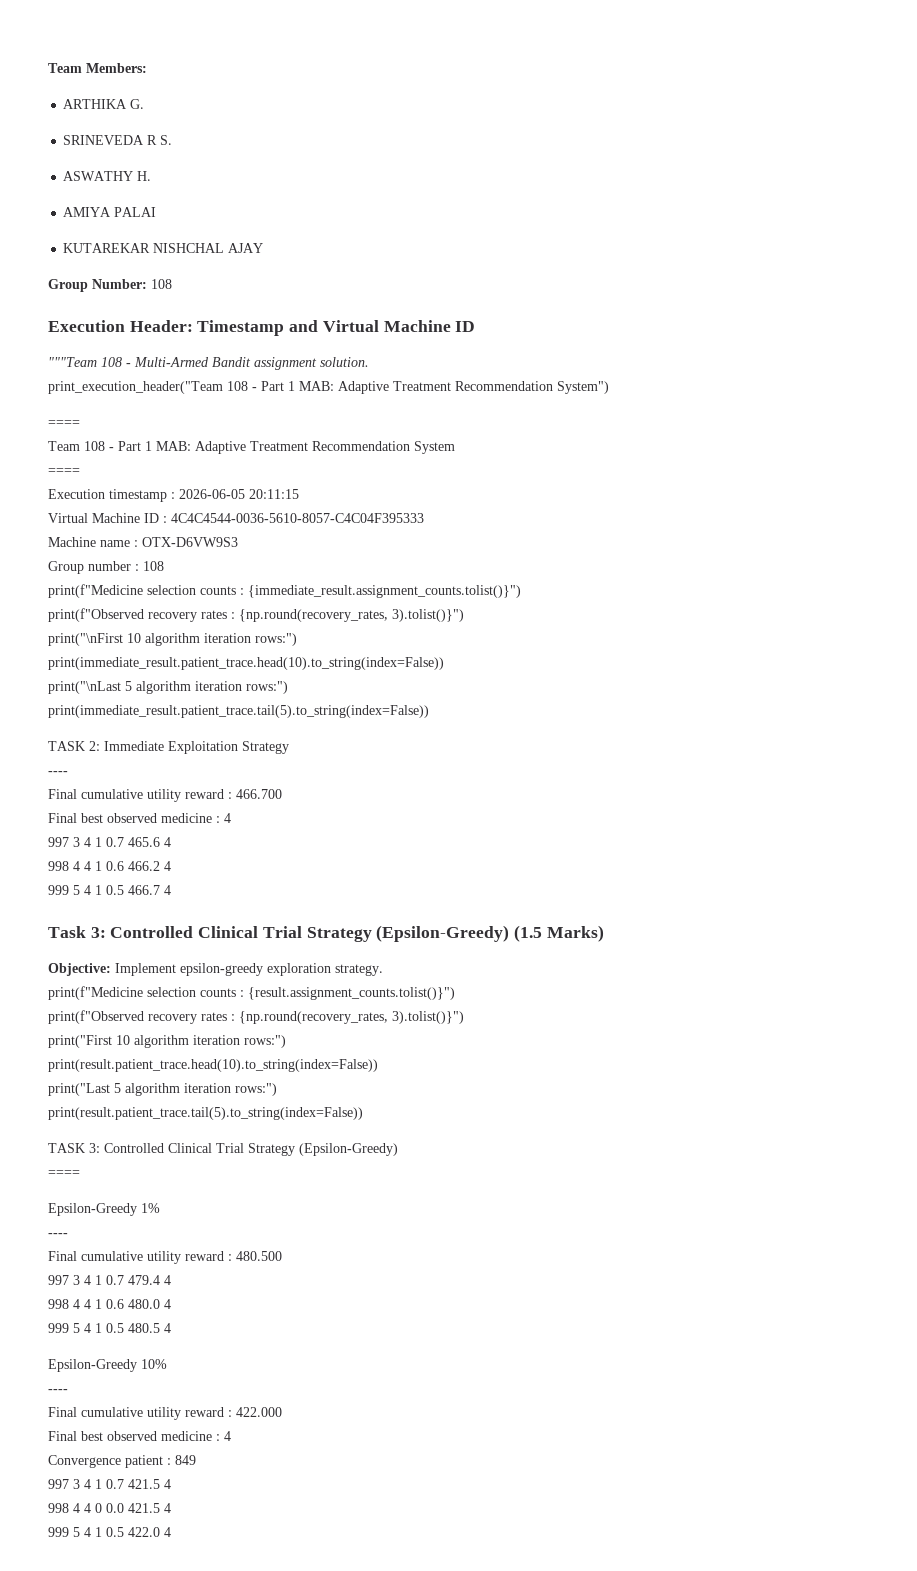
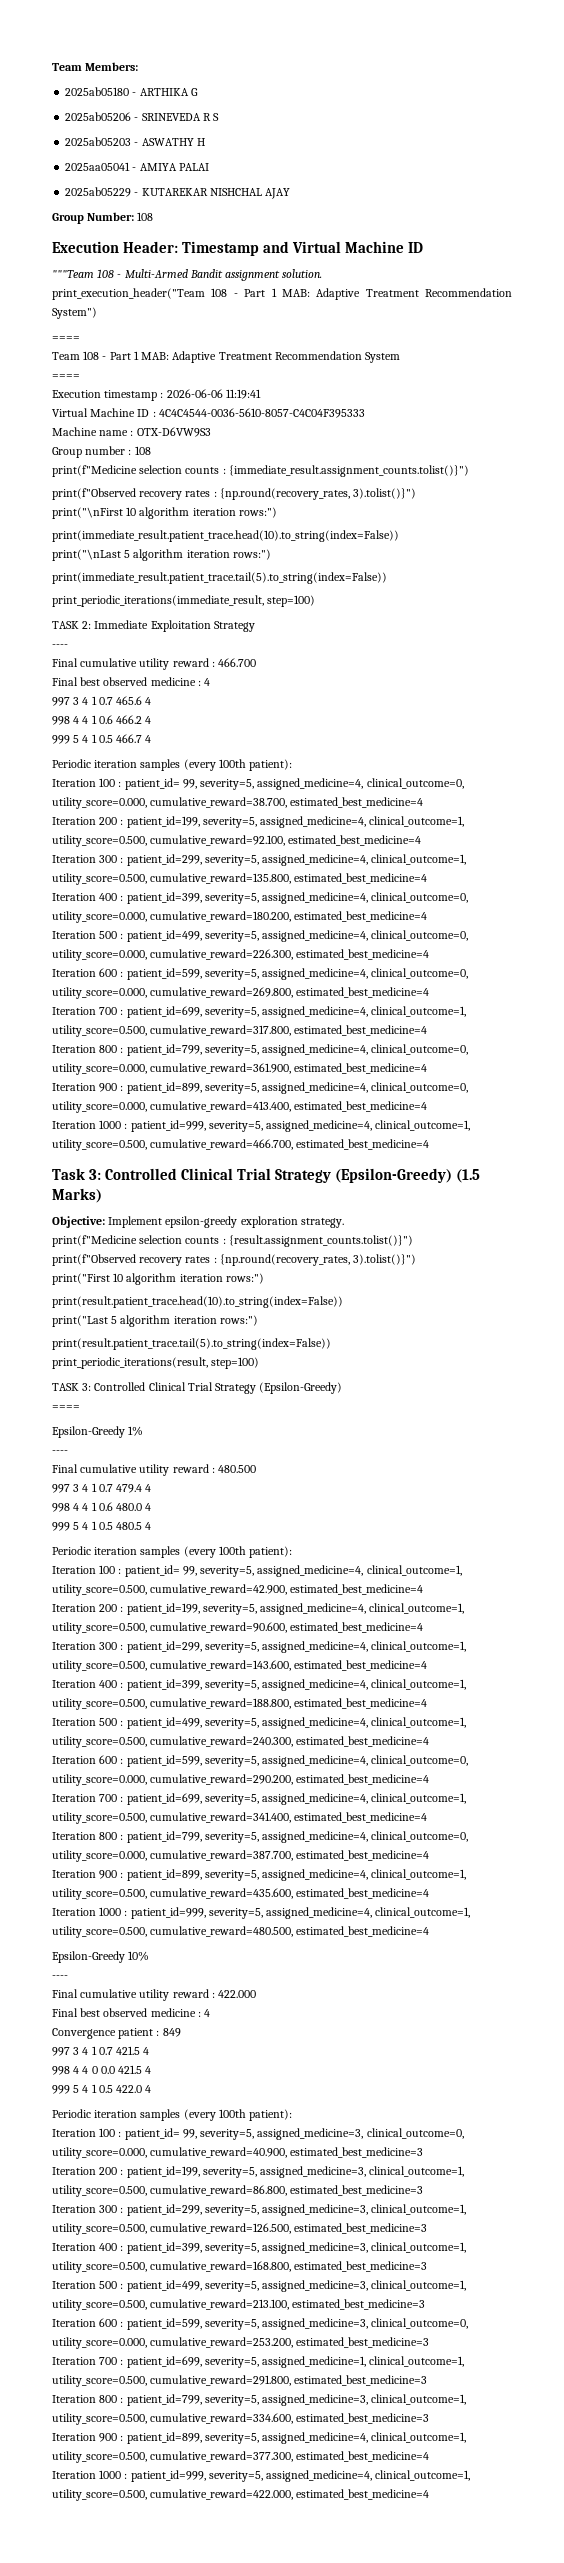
- ARTHIKA G.
- SRINEVEDA R S.
- ASWATHY H.
- AMIYA PALAI
+ 2025ab05180 - ARTHIKA G
+ 2025ab05206 - SRINEVEDA R S
+ 2025ab05203 - ASWATHY H
+ 2025aa05041 - AMIYA PALAI
- KUTAREKAR NISHCHAL AJAY
+ 2025ab05229 - KUTAREKAR NISHCHAL AJAY
- Execution timestamp : 2026-06-05 20:11:15
+ Execution timestamp : 2026-06-06 11:19:41
+ print_periodic_iterations(immediate_result, step=100)
  999 5 4 1 0.5 466.7 4
+ Periodic iteration samples (every 100th patient):
+ Iteration 100 : patient_id= 99, severity=5, assigned_medicine=4, clinical_outcome=0, utility_score=0.000, cumulative_reward=38.700, estimated_best_medicine=4
+ Iteration 200 : patient_id=199, severity=5, assigned_medicine=4, clinical_outcome=1, utility_score=0.500, cumulative_reward=92.100, estimated_best_medicine=4
+ Iteration 300 : patient_id=299, severity=5, assigned_medicine=4, clinical_outcome=1, utility_score=0.500, cumulative_reward=135.800, estimated_best_medicine=4
+ Iteration 400 : patient_id=399, severity=5, assigned_medicine=4, clinical_outcome=0, utility_score=0.000, cumulative_reward=180.200, estimated_best_medicine=4
+ Iteration 500 : patient_id=499, severity=5, assigned_medicine=4, clinical_outcome=0, utility_score=0.000, cumulative_reward=226.300, estimated_best_medicine=4
+ Iteration 600 : patient_id=599, severity=5, assigned_medicine=4, clinical_outcome=0, utility_score=0.000, cumulative_reward=269.800, estimated_best_medicine=4
+ Iteration 700 : patient_id=699, severity=5, assigned_medicine=4, clinical_outcome=1, utility_score=0.500, cumulative_reward=317.800, estimated_best_medicine=4
+ Iteration 800 : patient_id=799, severity=5, assigned_medicine=4, clinical_outcome=0, utility_score=0.000, cumulative_reward=361.900, estimated_best_medicine=4
+ Iteration 900 : patient_id=899, severity=5, assigned_medicine=4, clinical_outcome=0, utility_score=0.000, cumulative_reward=413.400, estimated_best_medicine=4
+ Iteration 1000 : patient_id=999, severity=5, assigned_medicine=4, clinical_outcome=1, utility_score=0.500, cumulative_reward=466.700, estimated_best_medicine=4
+ print_periodic_iterations(result, step=100)
  999 5 4 1 0.5 480.5 4
+ Periodic iteration samples (every 100th patient):
+ Iteration 100 : patient_id= 99, severity=5, assigned_medicine=4, clinical_outcome=1, utility_score=0.500, cumulative_reward=42.900, estimated_best_medicine=4
+ Iteration 200 : patient_id=199, severity=5, assigned_medicine=4, clinical_outcome=1, utility_score=0.500, cumulative_reward=90.600, estimated_best_medicine=4
+ Iteration 300 : patient_id=299, severity=5, assigned_medicine=4, clinical_outcome=1, utility_score=0.500, cumulative_reward=143.600, estimated_best_medicine=4
+ Iteration 400 : patient_id=399, severity=5, assigned_medicine=4, clinical_outcome=1, utility_score=0.500, cumulative_reward=188.800, estimated_best_medicine=4
+ Iteration 500 : patient_id=499, severity=5, assigned_medicine=4, clinical_outcome=1, utility_score=0.500, cumulative_reward=240.300, estimated_best_medicine=4
+ Iteration 600 : patient_id=599, severity=5, assigned_medicine=4, clinical_outcome=0, utility_score=0.000, cumulative_reward=290.200, estimated_best_medicine=4
+ Iteration 700 : patient_id=699, severity=5, assigned_medicine=4, clinical_outcome=1, utility_score=0.500, cumulative_reward=341.400, estimated_best_medicine=4
+ Iteration 800 : patient_id=799, severity=5, assigned_medicine=4, clinical_outcome=0, utility_score=0.000, cumulative_reward=387.700, estimated_best_medicine=4
+ Iteration 900 : patient_id=899, severity=5, assigned_medicine=4, clinical_outcome=1, utility_score=0.500, cumulative_reward=435.600, estimated_best_medicine=4
+ Iteration 1000 : patient_id=999, severity=5, assigned_medicine=4, clinical_outcome=1, utility_score=0.500, cumulative_reward=480.500, estimated_best_medicine=4
  999 5 4 1 0.5 422.0 4
+ Periodic iteration samples (every 100th patient):
+ Iteration 100 : patient_id= 99, severity=5, assigned_medicine=3, clinical_outcome=0, utility_score=0.000, cumulative_reward=40.900, estimated_best_medicine=3
+ Iteration 200 : patient_id=199, severity=5, assigned_medicine=3, clinical_outcome=1, utility_score=0.500, cumulative_reward=86.800, estimated_best_medicine=3
+ Iteration 300 : patient_id=299, severity=5, assigned_medicine=3, clinical_outcome=1, utility_score=0.500, cumulative_reward=126.500, estimated_best_medicine=3
+ Iteration 400 : patient_id=399, severity=5, assigned_medicine=3, clinical_outcome=1, utility_score=0.500, cumulative_reward=168.800, estimated_best_medicine=3
+ Iteration 500 : patient_id=499, severity=5, assigned_medicine=3, clinical_outcome=1, utility_score=0.500, cumulative_reward=213.100, estimated_best_medicine=3
+ Iteration 600 : patient_id=599, severity=5, assigned_medicine=3, clinical_outcome=0, utility_score=0.000, cumulative_reward=253.200, estimated_best_medicine=3
+ Iteration 700 : patient_id=699, severity=5, assigned_medicine=1, clinical_outcome=1, utility_score=0.500, cumulative_reward=291.800, estimated_best_medicine=3
+ Iteration 800 : patient_id=799, severity=5, assigned_medicine=3, clinical_outcome=1, utility_score=0.500, cumulative_reward=334.600, estimated_best_medicine=3
+ Iteration 900 : patient_id=899, severity=5, assigned_medicine=4, clinical_outcome=1, utility_score=0.500, cumulative_reward=377.300, estimated_best_medicine=4
+ Iteration 1000 : patient_id=999, severity=5, assigned_medicine=4, clinical_outcome=1, utility_score=0.500, cumulative_reward=422.000, estimated_best_medicine=4

